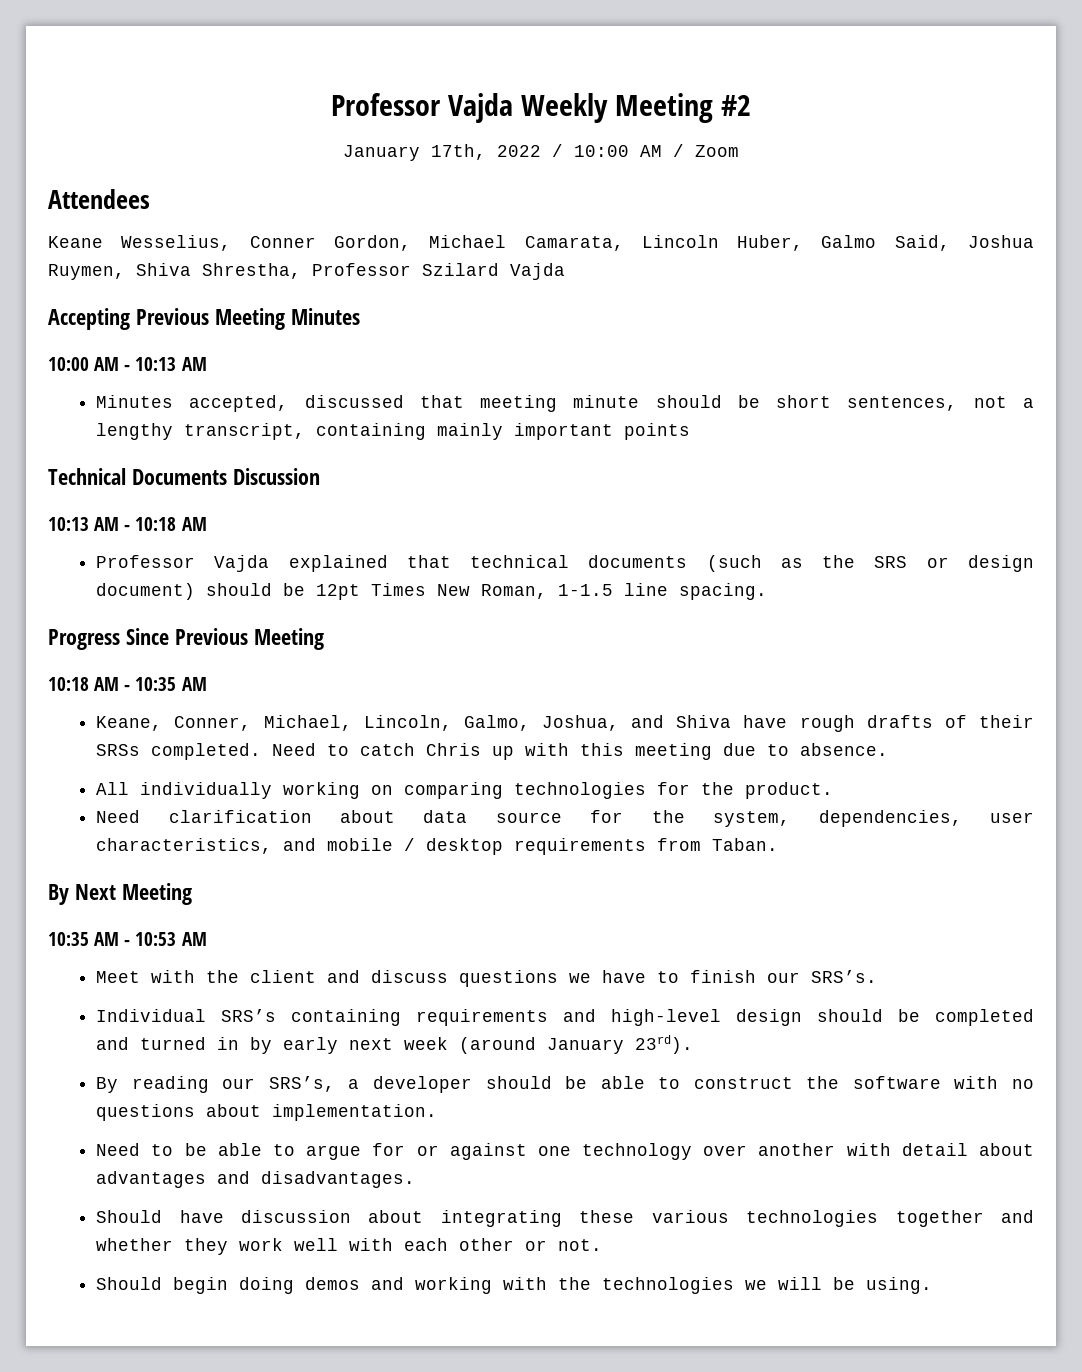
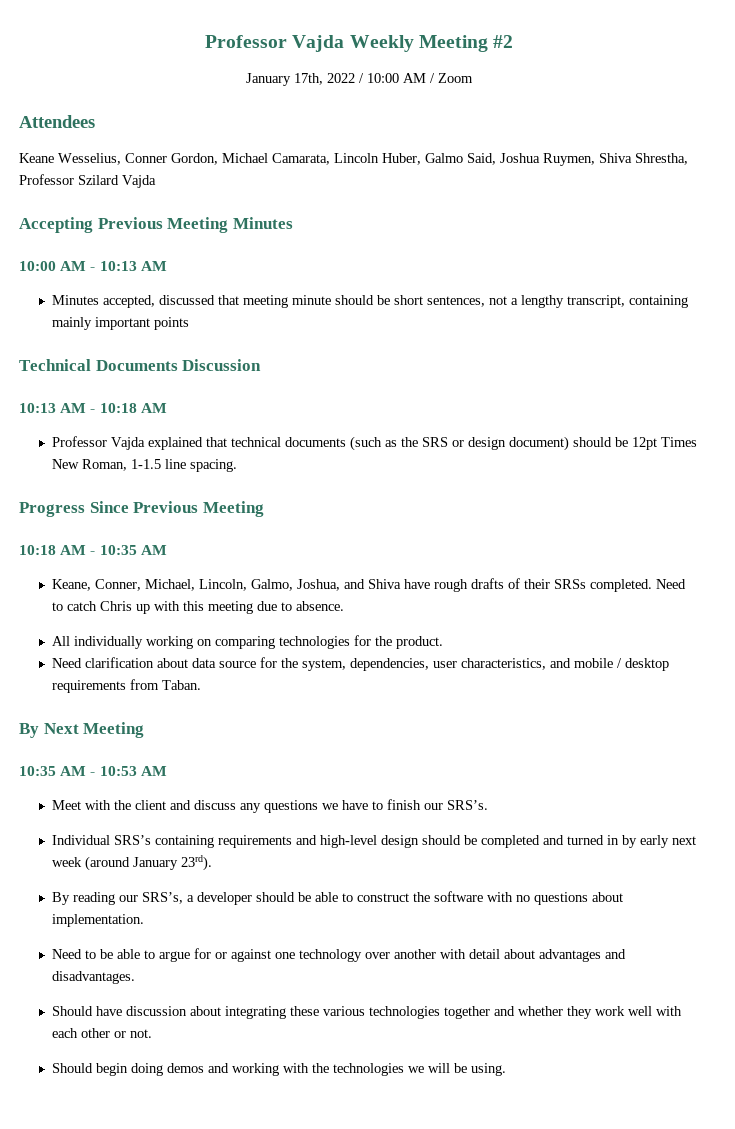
- Meet with the client and discuss questions we have to finish our SRS’s.
+ Meet with the client and discuss any questions we have to finish our SRS’s.

